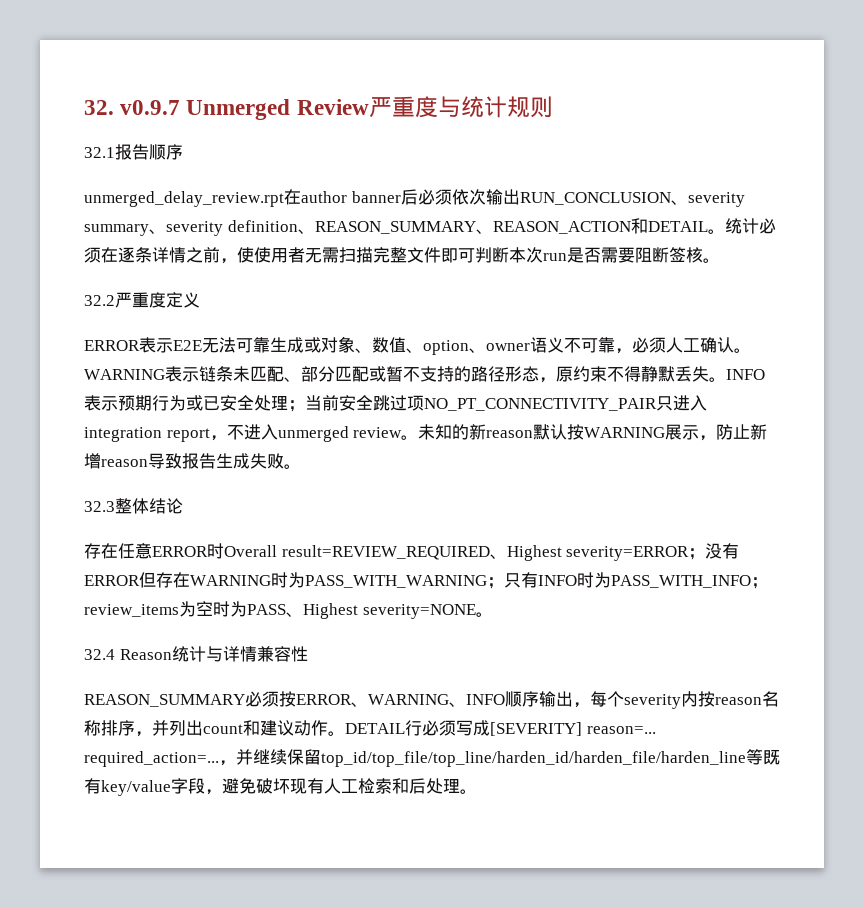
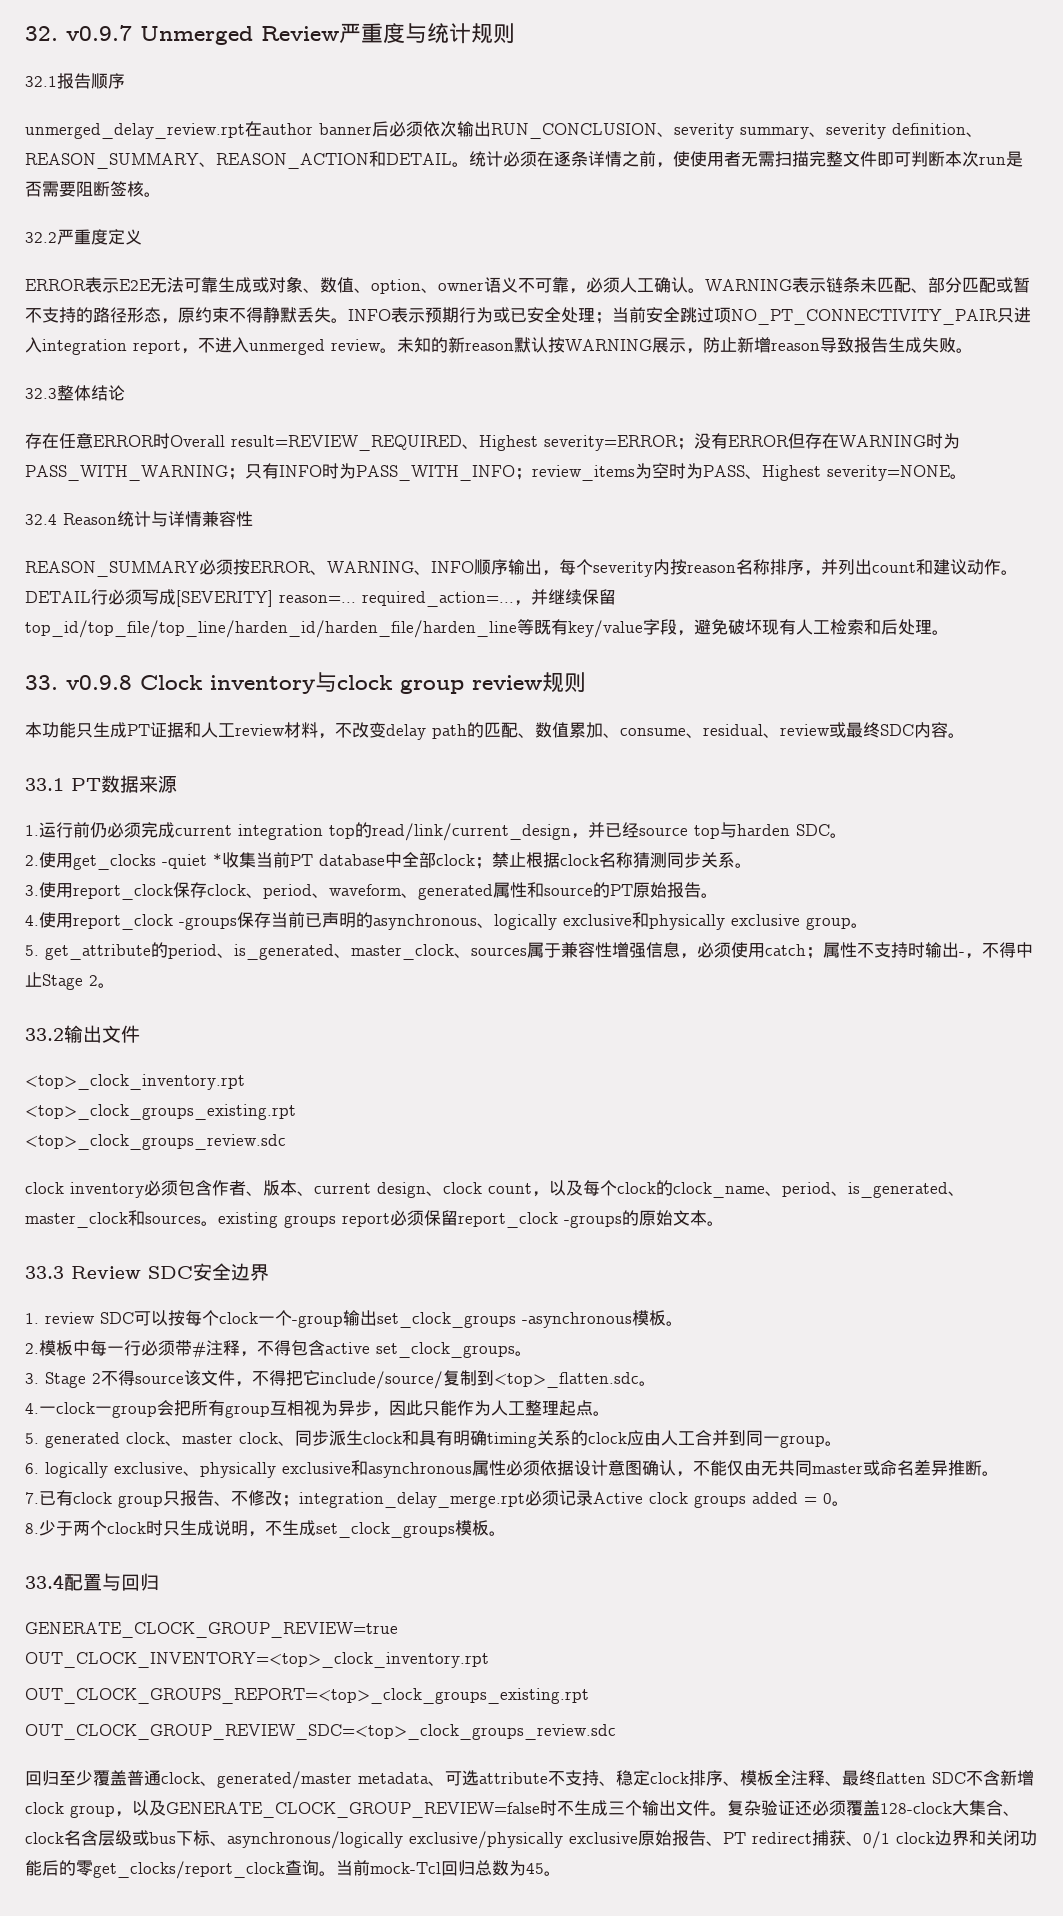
+ 33. v0.9.8 Clock inventory与clock group review规则
+ 本功能只生成PT证据和人工review材料，不改变delay path的匹配、数值累加、consume、residual、review或最终SDC内容。
+ 33.1 PT数据来源
+ 1.运行前仍必须完成current integration top的read/link/current_design，并已经source top与harden SDC。
+ 2.使用get_clocks -quiet *收集当前PT database中全部clock；禁止根据clock名称猜测同步关系。
+ 3.使用report_clock保存clock、period、waveform、generated属性和source的PT原始报告。
+ 4.使用report_clock -groups保存当前已声明的asynchronous、logically exclusive和physically exclusive group。
+ 5. get_attribute的period、is_generated、master_clock、sources属于兼容性增强信息，必须使用catch；属性不支持时输出-，不得中止Stage 2。
+ 33.2输出文件
+ <top>_clock_inventory.rpt
+ <top>_clock_groups_existing.rpt
+ <top>_clock_groups_review.sdc
+ clock inventory必须包含作者、版本、current design、clock count，以及每个clock的clock_name、period、is_generated、master_clock和sources。existing groups report必须保留report_clock -groups的原始文本。
+ 33.3 Review SDC安全边界
+ 1. review SDC可以按每个clock一个-group输出set_clock_groups -asynchronous模板。
+ 2.模板中每一行必须带#注释，不得包含active set_clock_groups。
+ 3. Stage 2不得source该文件，不得把它include/source/复制到<top>_flatten.sdc。
+ 4.一clock一group会把所有group互相视为异步，因此只能作为人工整理起点。
+ 5. generated clock、master clock、同步派生clock和具有明确timing关系的clock应由人工合并到同一group。
+ 6. logically exclusive、physically exclusive和asynchronous属性必须依据设计意图确认，不能仅由无共同master或命名差异推断。
+ 7.已有clock group只报告、不修改；integration_delay_merge.rpt必须记录Active clock groups added = 0。
+ 8.少于两个clock时只生成说明，不生成set_clock_groups模板。
+ 33.4配置与回归
+ GENERATE_CLOCK_GROUP_REVIEW=true
+ OUT_CLOCK_INVENTORY=<top>_clock_inventory.rpt
+ OUT_CLOCK_GROUPS_REPORT=<top>_clock_groups_existing.rpt
+ OUT_CLOCK_GROUP_REVIEW_SDC=<top>_clock_groups_review.sdc
+ 回归至少覆盖普通clock、generated/master metadata、可选attribute不支持、稳定clock排序、模板全注释、最终flatten SDC不含新增clock group，以及GENERATE_CLOCK_GROUP_REVIEW=false时不生成三个输出文件。复杂验证还必须覆盖128-clock大集合、clock名含层级或bus下标、asynchronous/logically exclusive/physically exclusive原始报告、PT redirect捕获、0/1 clock边界和关闭功能后的零get_clocks/report_clock查询。当前mock-Tcl回归总数为45。

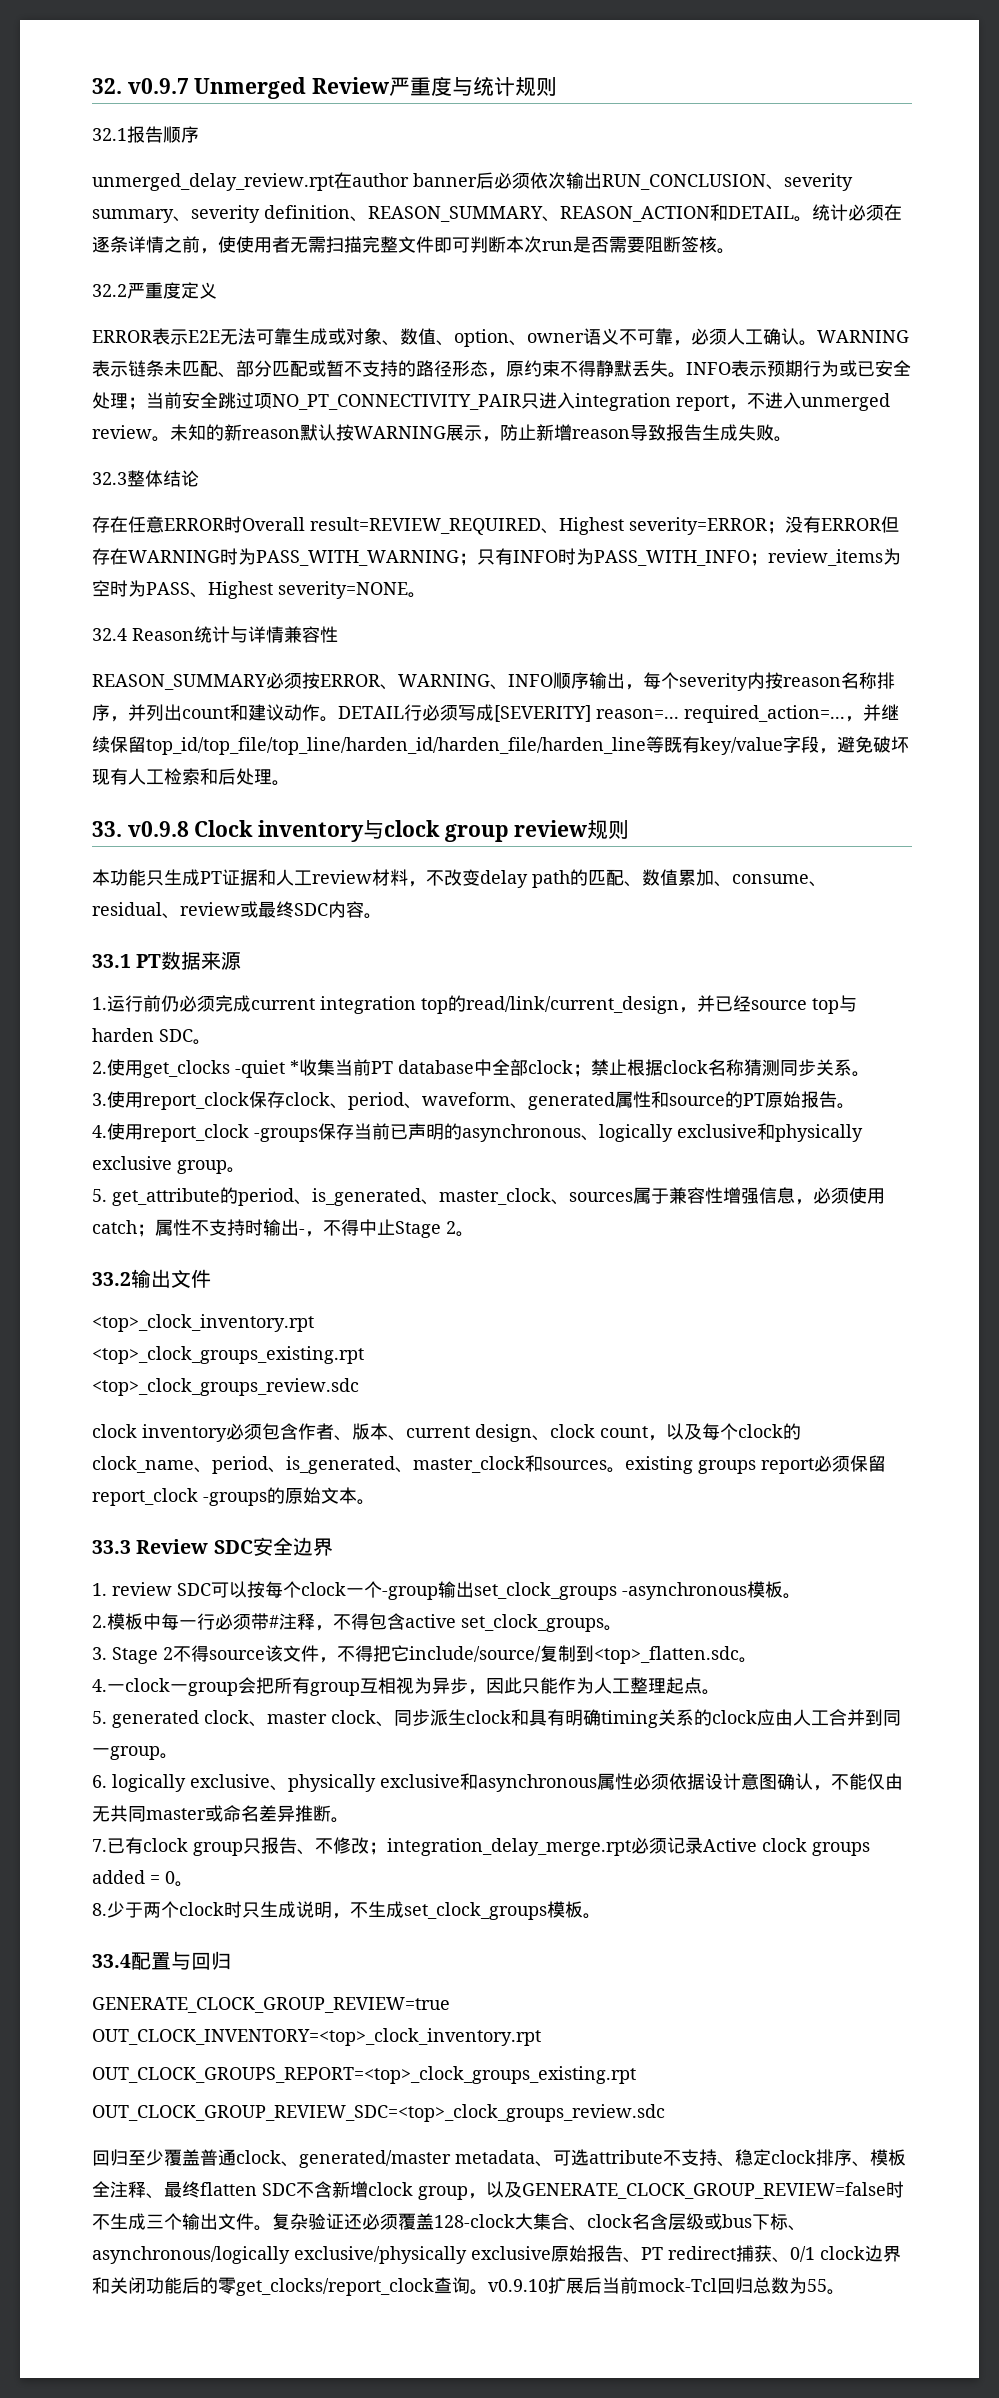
- 复杂验证还必须覆盖128-clock大集合、clock名含层级或bus下标、asynchronous/logically exclusive/physically exclusive原始报告、PT redirect捕获、0/1 clock边界和关闭功能后的零get_clocks/report_clock查询。当前mock-Tcl回归总数为45。
+ 复杂验证还必须覆盖128-clock大集合、clock名含层级或bus下标、asynchronous/logically exclusive/physically exclusive原始报告、PT redirect捕获、0/1 clock边界和关闭功能后的零get_clocks/report_clock查询。v0.9.10扩展后当前mock-Tcl回归总数为55。

